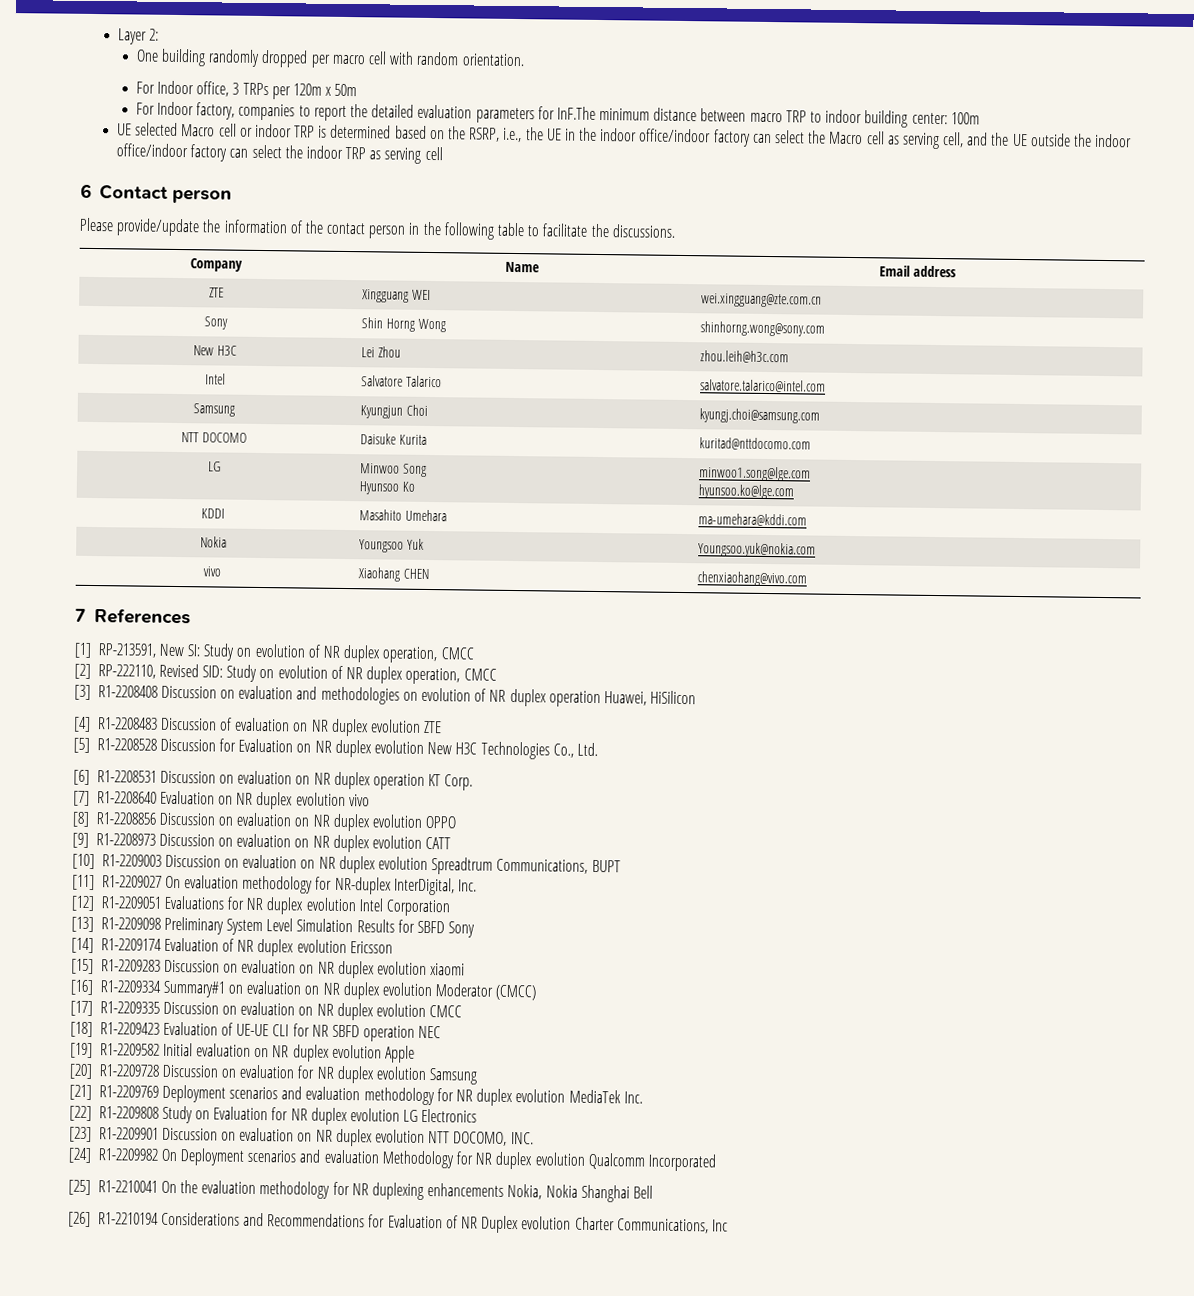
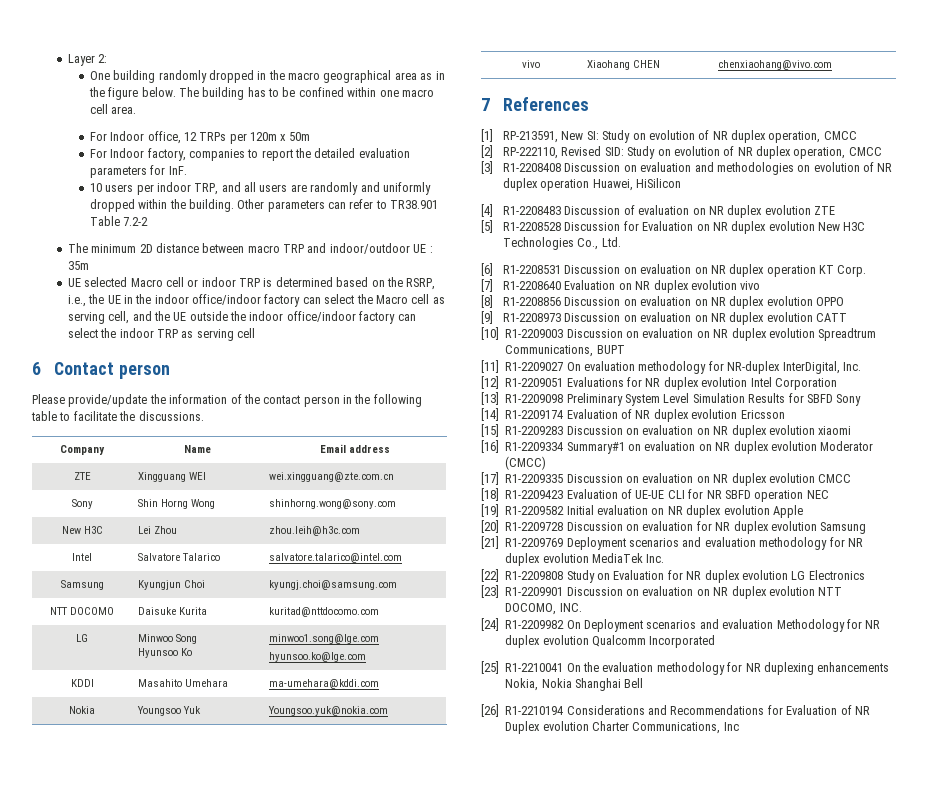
- One building randomly dropped per macro cell with random orientation.
+ One building randomly dropped in the macro geographical area as in the figure below. The building has to be confined within one macro cell area.
- For Indoor office, 3 TRPs per 120m x 50m
+ For Indoor office, 12 TRPs per 120m x 50m
- For Indoor factory, companies to report the detailed evaluation parameters for InF.The minimum distance between macro TRP to indoor building center: 100m
+ For Indoor factory, companies to report the detailed evaluation parameters for InF.
+ 10 users per indoor TRP, and all users are randomly and uniformly dropped within the building. Other parameters can refer to TR38.901 Table 7.2-2
+ The minimum 2D distance between macro TRP and indoor/outdoor UE : 35m

